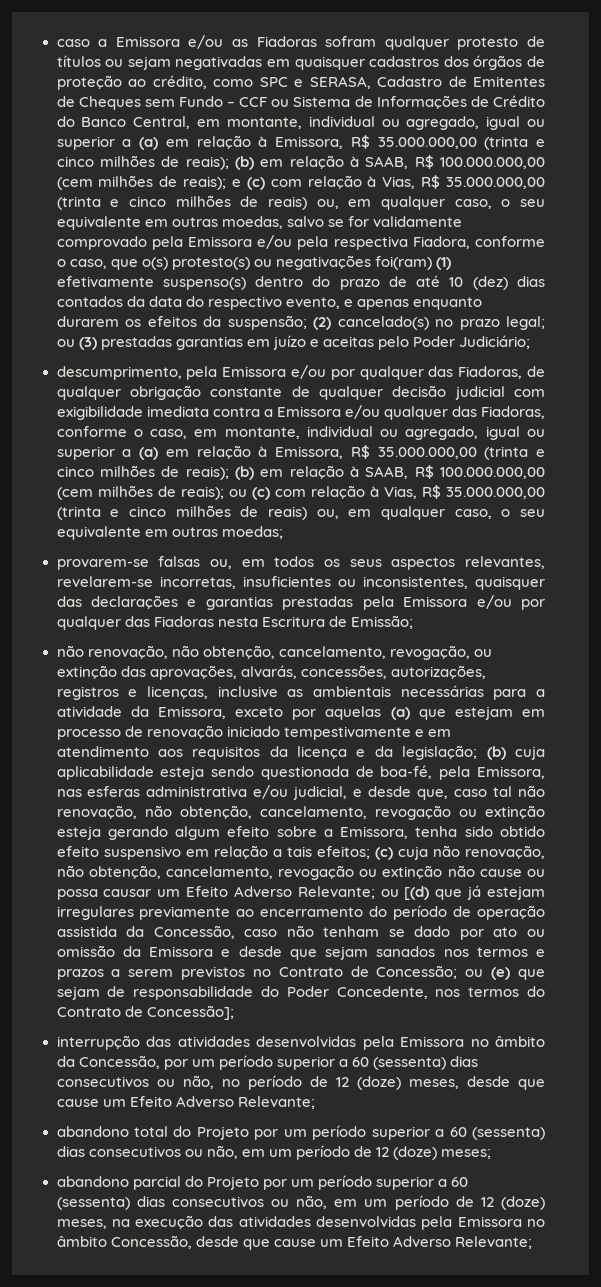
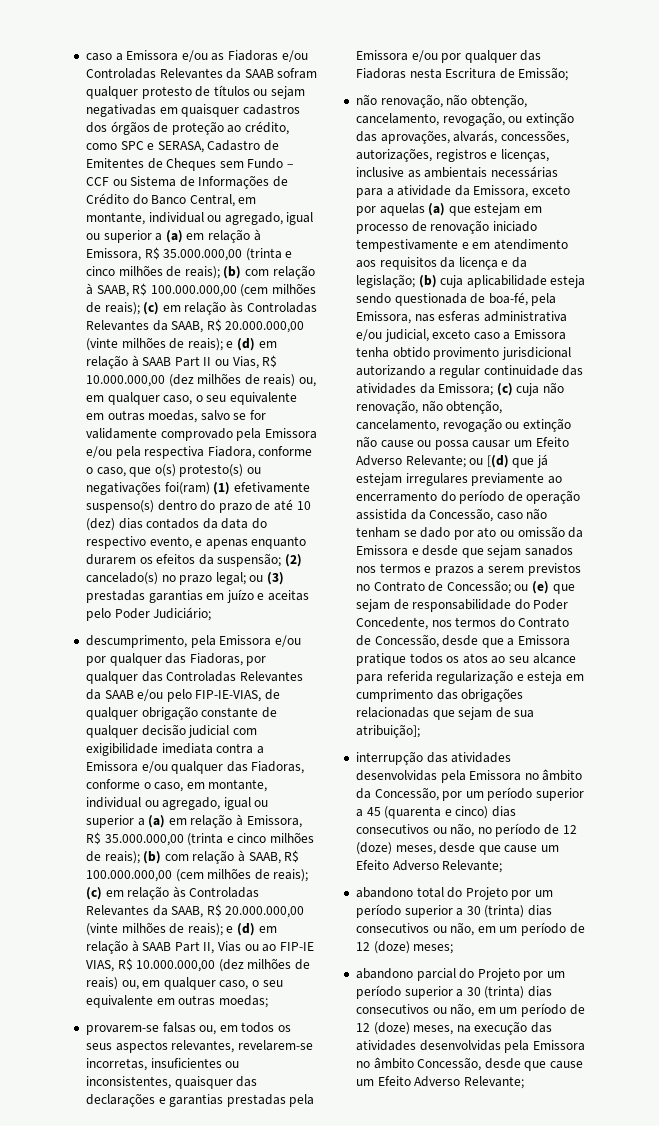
- caso a Emissora e/ou as Fiadoras sofram qualquer protesto de títulos ou sejam negativadas em quaisquer cadastros dos órgãos de proteção ao crédito, como SPC e SERASA, Cadastro de Emitentes de Cheques sem Fundo – CCF ou Sistema de Informações de Crédito do Banco Central, em montante, individual ou agregado, igual ou superior a (a) em relação à Emissora, R$ 35.000.000,00 (trinta e cinco milhões de reais);
+ caso a Emissora e/ou as Fiadoras e/ou Controladas Relevantes da SAAB sofram qualquer protesto de títulos ou sejam negativadas em quaisquer cadastros dos órgãos de proteção ao crédito, como SPC e SERASA, Cadastro de Emitentes de Cheques sem Fundo – CCF ou Sistema de Informações de Crédito do Banco Central, em montante, individual ou agregado, igual ou superior a (a) em relação à Emissora, R$ 35.000.000,00 (trinta e cinco milhões de reais);
- (b) em relação à SAAB, R$ 100.000.000,00 (cem milhões de reais); e (c) com relação à Vias, R$ 35.000.000,00 (trinta e cinco milhões de reais) ou, em qualquer caso, o seu equivalente em outras moedas, salvo se for validamente comprovado pela Emissora e/ou pela respectiva Fiadora, conforme o caso, que o(s) protesto(s) ou negativações foi(ram) (1) efetivamente suspenso(s) dentro do prazo de até 10 (dez) dias contados da data do respectivo evento, e apenas enquanto durarem os efeitos da suspensão;
+ (b) com relação à SAAB, R$ 100.000.000,00 (cem milhões de reais); (c) em relação às Controladas Relevantes da SAAB, R$ 20.000.000,00 (vinte milhões de reais); e (d) em relação à SAAB Part II ou Vias, R$ 10.000.000,00 (dez milhões de reais) ou, em qualquer caso, o seu equivalente em outras moedas, salvo se for validamente comprovado pela Emissora e/ou pela respectiva Fiadora, conforme o caso, que o(s) protesto(s) ou negativações foi(ram) (1) efetivamente suspenso(s) dentro do prazo de até 10 (dez) dias contados da data do respectivo evento, e apenas enquanto durarem os efeitos da suspensão;
- descumprimento, pela Emissora e/ou por qualquer das Fiadoras, de qualquer obrigação constante de qualquer decisão judicial com exigibilidade imediata contra a Emissora e/ou qualquer das Fiadoras, conforme o caso, em montante, individual ou agregado, igual ou superior a (a) em relação à Emissora, R$ 35.000.000,00 (trinta e cinco milhões de reais);
+ descumprimento, pela Emissora e/ou por qualquer das Fiadoras, por qualquer das Controladas Relevantes da SAAB e/ou pelo FIP-IE-VIAS, de qualquer obrigação constante de qualquer decisão judicial com exigibilidade imediata contra a Emissora e/ou qualquer das Fiadoras, conforme o caso, em montante, individual ou agregado, igual ou superior a (a) em relação à Emissora, R$ 35.000.000,00 (trinta e cinco milhões de reais);
- (b) em relação à SAAB, R$ 100.000.000,00 (cem milhões de reais); ou (c) com relação à Vias, R$ 35.000.000,00 (trinta e cinco milhões de reais) ou, em qualquer caso, o seu equivalente em outras moedas;
+ (b) com relação à SAAB, R$ 100.000.000,00 (cem milhões de reais); (c) em relação às Controladas Relevantes da SAAB, R$ 20.000.000,00 (vinte milhões de reais); e (d) em relação à SAAB Part II, Vias ou ao FIP-IE VIAS, R$ 10.000.000,00 (dez milhões de reais) ou, em qualquer caso, o seu equivalente em outras moedas;
- (b) cuja aplicabilidade esteja sendo questionada de boa-fé, pela Emissora, nas esferas administrativa e/ou judicial, e desde que, caso tal não renovação, não obtenção, cancelamento, revogação ou extinção esteja gerando algum efeito sobre a Emissora, tenha sido obtido efeito suspensivo em relação a tais efeitos;
+ (b) cuja aplicabilidade esteja sendo questionada de boa-fé, pela Emissora, nas esferas administrativa e/ou judicial, exceto caso a Emissora tenha obtido provimento jurisdicional autorizando a regular continuidade das atividades da Emissora;
- ou (e) que sejam de responsabilidade do Poder Concedente, nos termos do Contrato de Concessão];
+ ou (e) que sejam de responsabilidade do Poder Concedente, nos termos do Contrato de Concessão, desde que a Emissora pratique todos os atos ao seu alcance para referida regularização e esteja em cumprimento das obrigações relacionadas que sejam de sua atribuição];
- interrupção das atividades desenvolvidas pela Emissora no âmbito da Concessão, por um período superior a 60 (sessenta) dias consecutivos ou não, no período de 12 (doze) meses, desde que cause um Efeito Adverso Relevante;
+ interrupção das atividades desenvolvidas pela Emissora no âmbito da Concessão, por um período superior a 45 (quarenta e cinco) dias consecutivos ou não, no período de 12 (doze) meses, desde que cause um Efeito Adverso Relevante;
- abandono total do Projeto por um período superior a 60 (sessenta) dias consecutivos ou não, em um período de 12 (doze) meses;
+ abandono total do Projeto por um período superior a 30 (trinta) dias consecutivos ou não, em um período de 12 (doze) meses;
- abandono parcial do Projeto por um período superior a 60 (sessenta) dias consecutivos ou não, em um período de 12 (doze) meses, na execução das atividades desenvolvidas pela Emissora no âmbito Concessão, desde que cause um Efeito Adverso Relevante;
+ abandono parcial do Projeto por um período superior a 30 (trinta) dias consecutivos ou não, em um período de 12 (doze) meses, na execução das atividades desenvolvidas pela Emissora no âmbito Concessão, desde que cause um Efeito Adverso Relevante;

